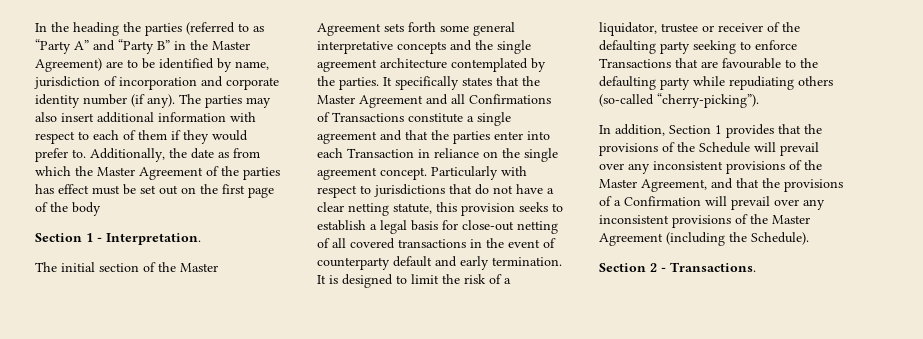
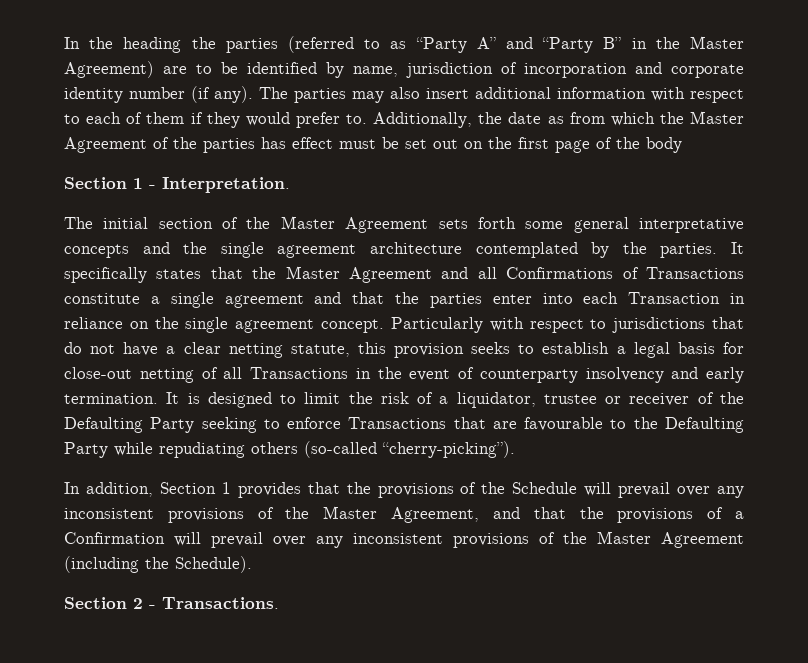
- Particularly with respect to jurisdictions that do not have a clear netting statute, this provision seeks to establish a legal basis for close-out netting of all covered transactions in the event of counterparty default and early termination.
+ Particularly with respect to jurisdictions that do not have a clear netting statute, this provision seeks to establish a legal basis for close-out netting of all Transactions in the event of counterparty insolvency and early termination.
- It is designed to limit the risk of a liquidator, trustee or receiver of the defaulting party seeking to enforce Transactions that are favourable to the defaulting party while repudiating others (so-called “cherry-picking”).
+ It is designed to limit the risk of a liquidator, trustee or receiver of the Defaulting Party seeking to enforce Transactions that are favourable to the Defaulting Party while repudiating others (so-called “cherry-picking”).

